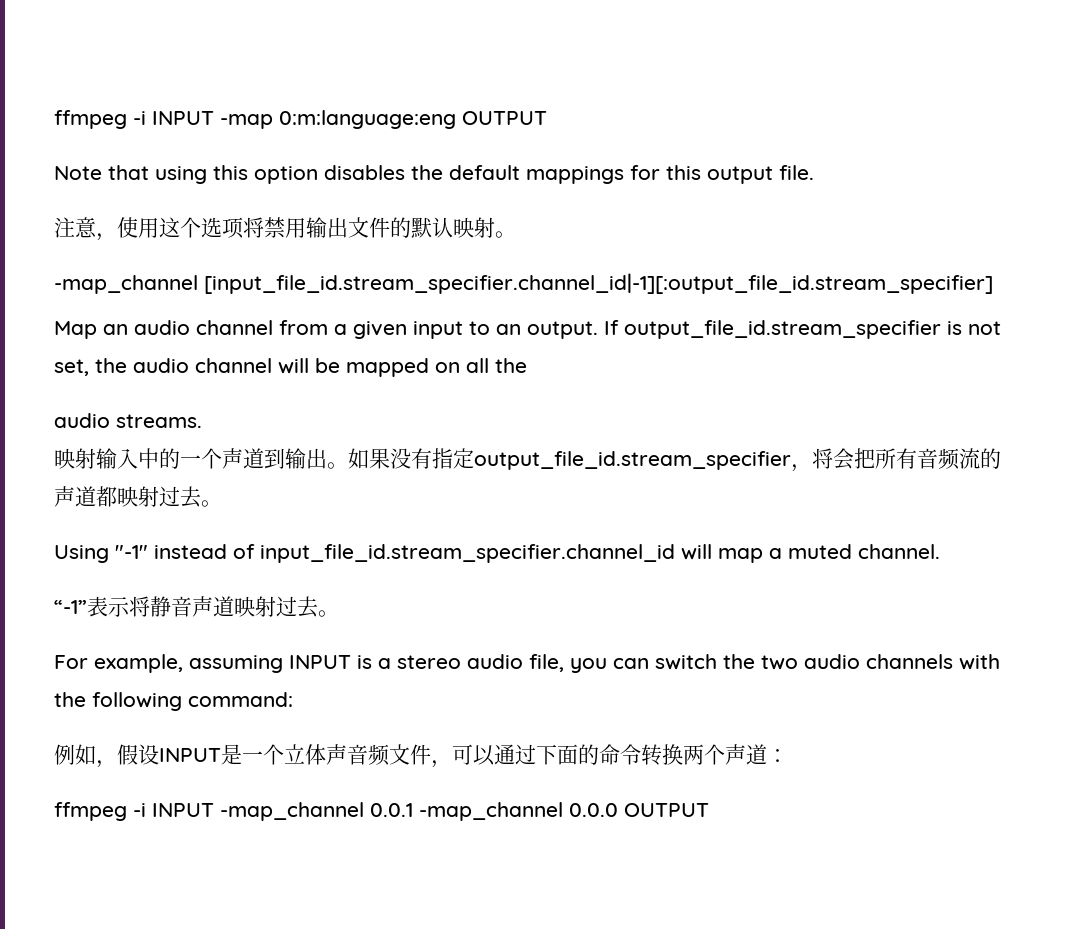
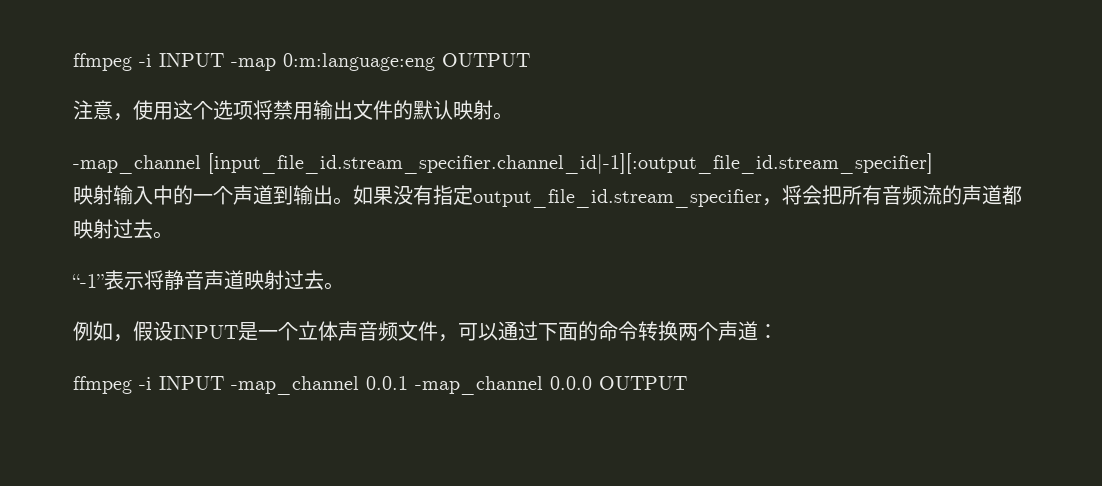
- Note that using this option disables the default mappings for this output file.
- Map an audio channel from a given input to an output. If output_file_id.stream_specifier is not set, the audio channel will be mapped on all the
- audio streams.
- Using "-1" instead of input_file_id.stream_specifier.channel_id will map a muted channel.
- For example, assuming INPUT is a stereo audio file, you can switch the two audio channels with the following command:

